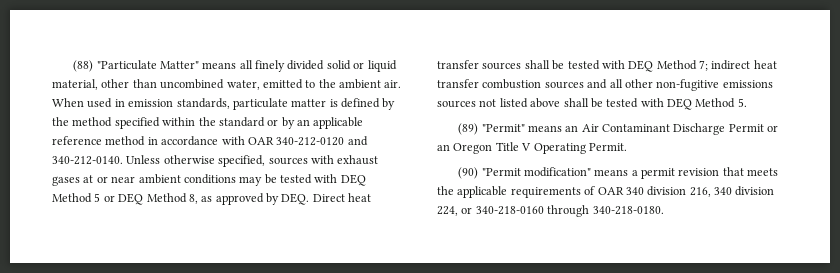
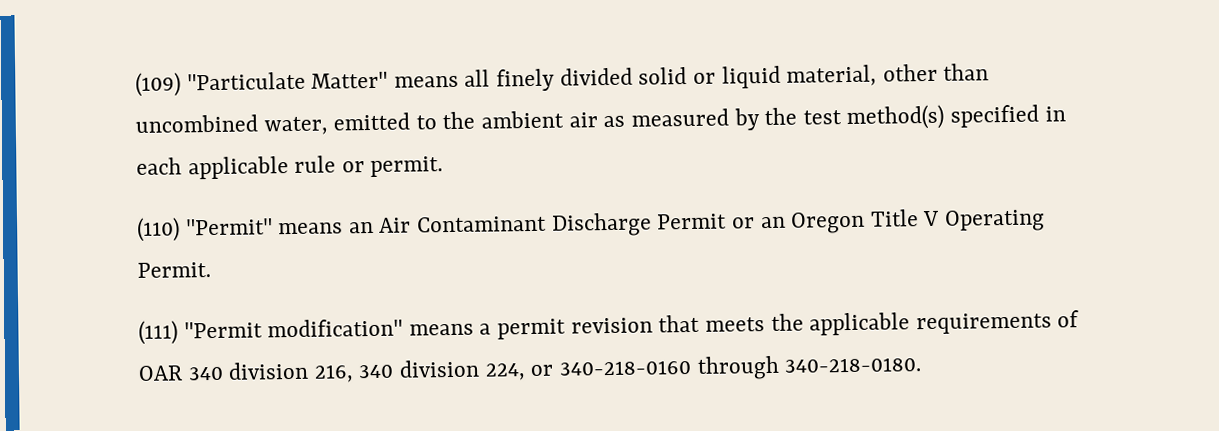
- (88) "Particulate Matter" means all finely divided solid or liquid material, other than uncombined water, emitted to the ambient air. When used in emission standards, particulate matter is defined by the method specified within the standard or by an applicable reference method in accordance with OAR 340-212-0120 and 340-212-0140. Unless otherwise specified, sources with exhaust gases at or near ambient conditions may be tested with DEQ Method 5 or DEQ Method 8, as approved by DEQ. Direct heat transfer sources shall be tested with DEQ Method 7; indirect heat transfer combustion sources and all other non-fugitive emissions sources not listed above shall be tested with DEQ Method 5.
- (89) "Permit" means an Air Contaminant Discharge Permit or an Oregon Title V Operating Permit.
+ (109) "Particulate Matter" means all finely divided solid or liquid material, other than uncombined water, emitted to the ambient air as measured by the test method(s) specified in each applicable rule or permit.
+ (110) "Permit" means an Air Contaminant Discharge Permit or an Oregon Title V Operating Permit.
- (90) "Permit modification" means a permit revision that meets the applicable requirements of OAR 340 division 216, 340 division 224, or 340-218-0160 through 340-218-0180.
+ (111) "Permit modification" means a permit revision that meets the applicable requirements of OAR 340 division 216, 340 division 224, or 340-218-0160 through 340-218-0180.

